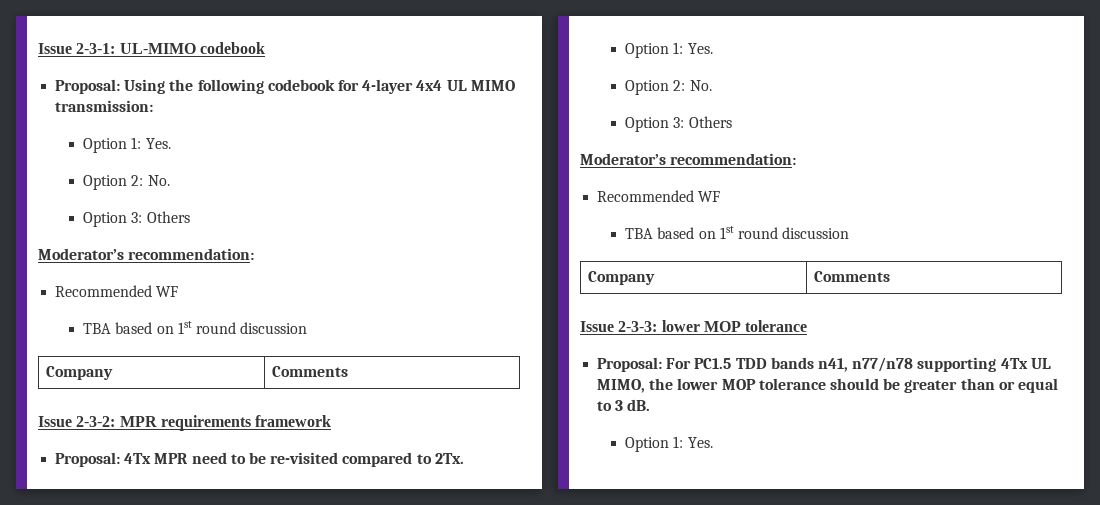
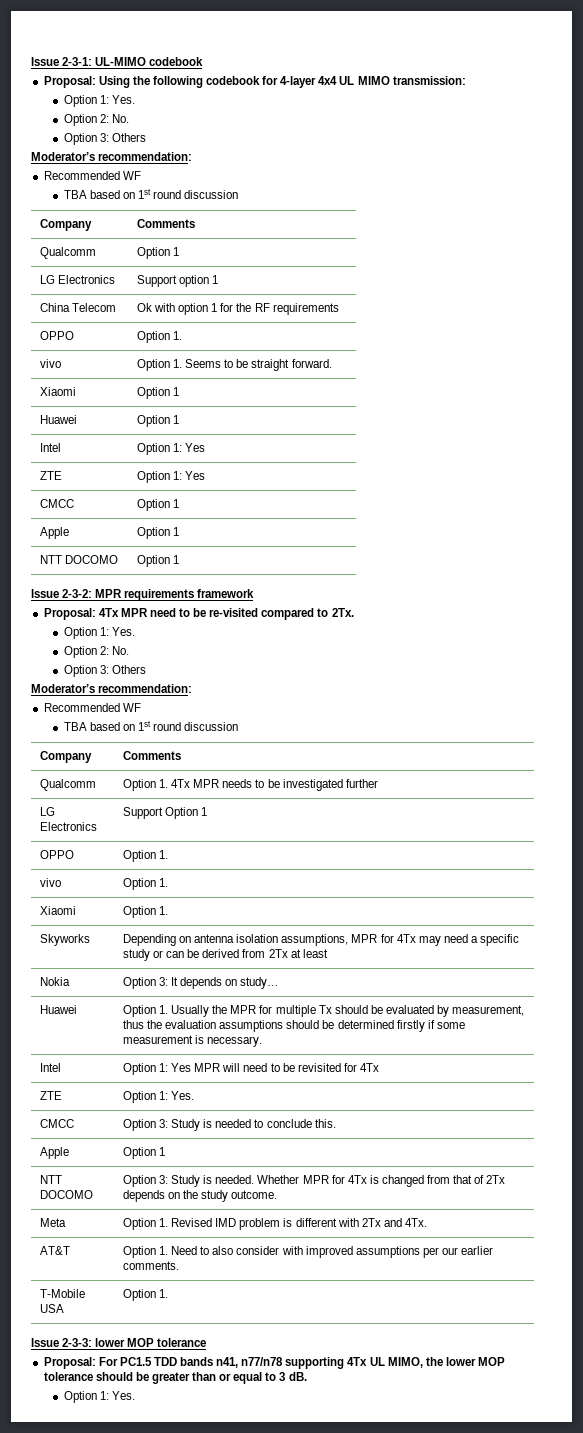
+ Qualcomm | Option 1
+ LG Electronics | Support option 1
+ China Telecom | Ok with option 1 for the RF requirements
+ OPPO | Option 1.
+ vivo | Option 1. Seems to be straight forward.
+ Xiaomi | Option 1
+ Huawei | Option 1
+ Intel | Option 1: Yes
+ ZTE | Option 1: Yes
+ CMCC | Option 1
+ Apple | Option 1
+ NTT DOCOMO | Option 1
+ Qualcomm | Option 1. 4Tx MPR needs to be investigated further
+ LG Electronics | Support Option 1
+ OPPO | Option 1.
+ vivo | Option 1.
+ Xiaomi | Option 1.
+ Skyworks | Depending on antenna isolation assumptions, MPR for 4Tx may need a specific study or can be derived from 2Tx at least
+ Nokia | Option 3: It depends on study…
+ Huawei | Option 1. Usually the MPR for multiple Tx should be evaluated by measurement, thus the evaluation assumptions should be determined firstly if some measurement is necessary.
+ Intel | Option 1: Yes MPR will need to be revisited for 4Tx
+ ZTE | Option 1: Yes.
+ CMCC | Option 3: Study is needed to conclude this.
+ Apple | Option 1
+ NTT DOCOMO | Option 3: Study is needed. Whether MPR for 4Tx is changed from that of 2Tx depends on the study outcome.
+ Meta | Option 1. Revised IMD problem is different with 2Tx and 4Tx.
+ AT&T | Option 1. Need to also consider with improved assumptions per our earlier comments.
+ T-Mobile USA | Option 1.

